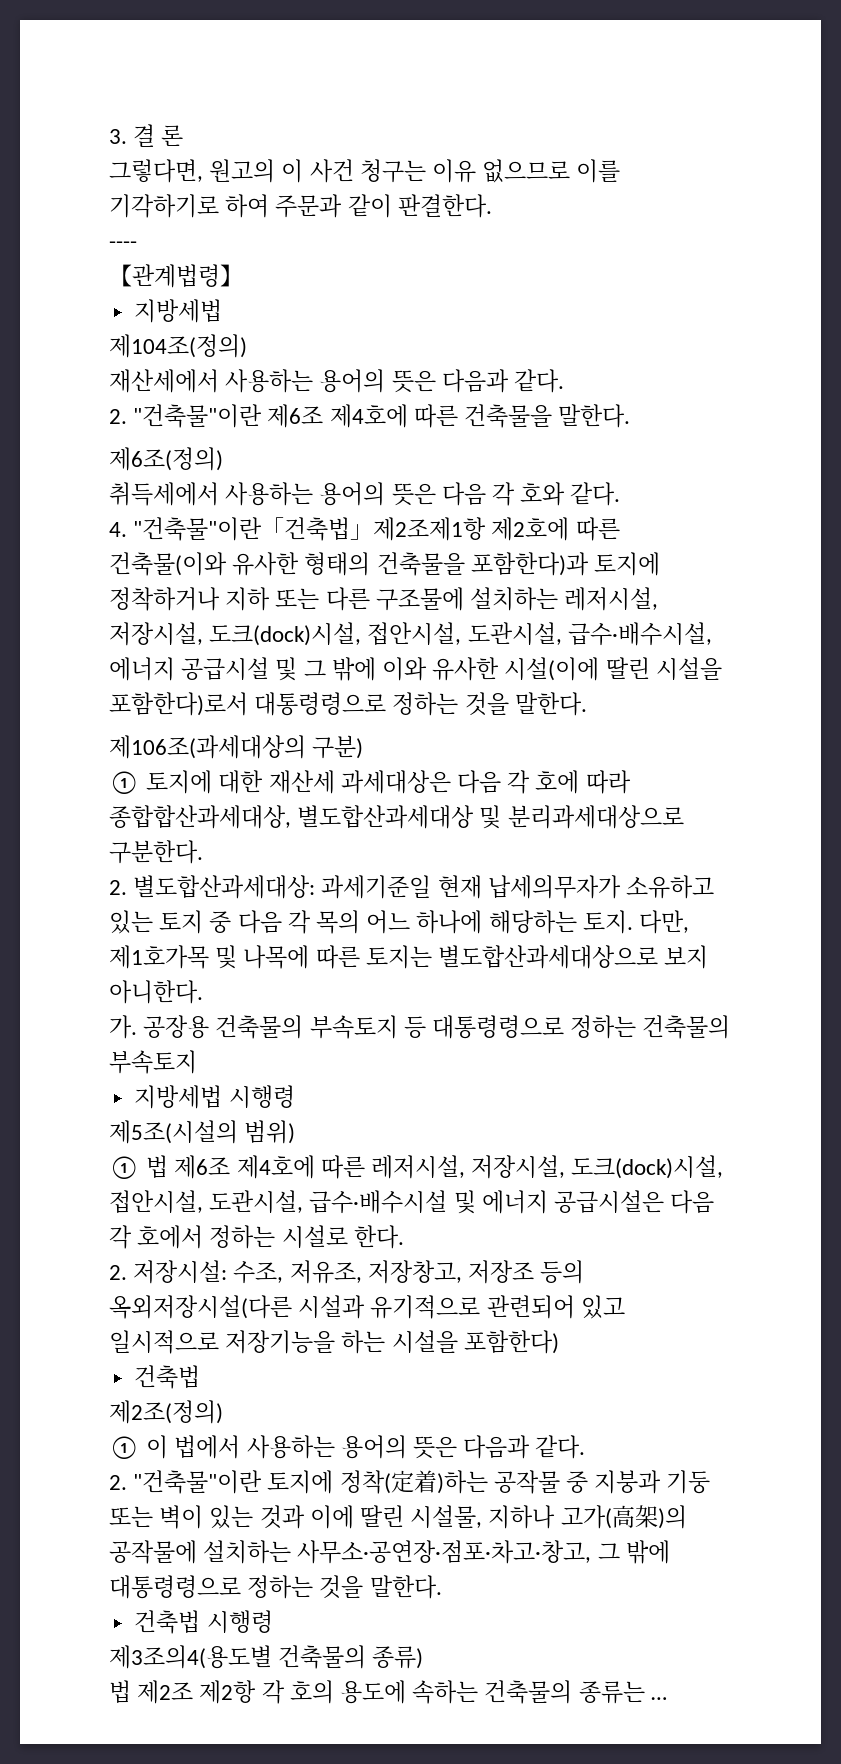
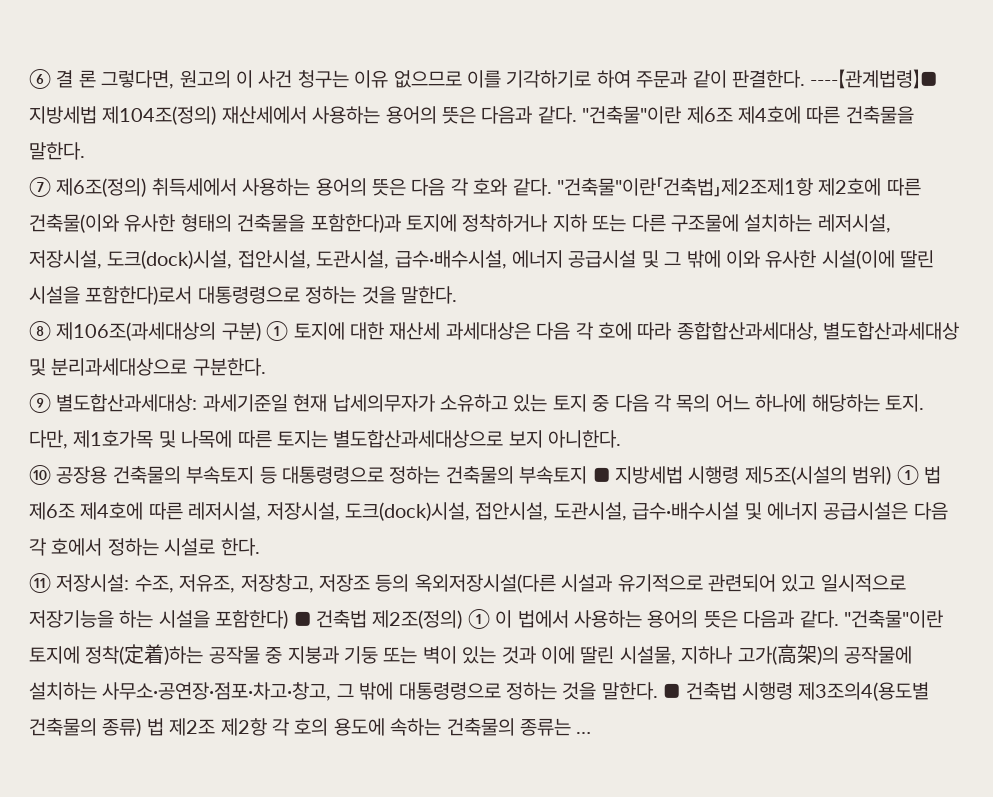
- 3. 결 론
- 그렇다면, 원고의 이 사건 청구는 이유 없으므로 이를 기각하기로 하여 주문과 같이 판결한다.
- ----
- 【관계법령】
- 지방세법
- 제104조(정의)
- 재산세에서 사용하는 용어의 뜻은 다음과 같다.
- 2. "건축물"이란 제6조 제4호에 따른 건축물을 말한다.
+ ⑥ 결 론 그렇다면, 원고의 이 사건 청구는 이유 없으므로 이를 기각하기로 하여 주문과 같이 판결한다. ----【관계법령】■ 지방세법 제104조(정의) 재산세에서 사용하는 용어의 뜻은 다음과 같다. "건축물"이란 제6조 제4호에 따른 건축물을 말한다.
- 제6조(정의)
- 취득세에서 사용하는 용어의 뜻은 다음 각 호와 같다.
- 4. "건축물"이란「건축법」제2조제1항 제2호에 따른 건축물(이와 유사한 형태의 건축물을 포함한다)과 토지에 정착하거나 지하 또는 다른 구조물에 설치하는 레저시설, 저장시설, 도크(dock)시설, 접안시설, 도관시설, 급수·배수시설, 에너지 공급시설 및 그 밖에 이와 유사한 시설(이에 딸린 시설을 포함한다)로서 대통령령으로 정하는 것을 말한다.
+ ⑦ 제6조(정의) 취득세에서 사용하는 용어의 뜻은 다음 각 호와 같다. "건축물"이란「건축법」제2조제1항 제2호에 따른 건축물(이와 유사한 형태의 건축물을 포함한다)과 토지에 정착하거나 지하 또는 다른 구조물에 설치하는 레저시설, 저장시설, 도크(dock)시설, 접안시설, 도관시설, 급수·배수시설, 에너지 공급시설 및 그 밖에 이와 유사한 시설(이에 딸린 시설을 포함한다)로서 대통령령으로 정하는 것을 말한다.
- 제106조(과세대상의 구분)
- ① 토지에 대한 재산세 과세대상은 다음 각 호에 따라 종합합산과세대상, 별도합산과세대상 및 분리과세대상으로 구분한다.
+ ⑧ 제106조(과세대상의 구분) ① 토지에 대한 재산세 과세대상은 다음 각 호에 따라 종합합산과세대상, 별도합산과세대상 및 분리과세대상으로 구분한다.
- 2. 별도합산과세대상: 과세기준일 현재 납세의무자가 소유하고 있는 토지 중 다음 각 목의 어느 하나에 해당하는 토지.
+ ⑨ 별도합산과세대상: 과세기준일 현재 납세의무자가 소유하고 있는 토지 중 다음 각 목의 어느 하나에 해당하는 토지.
- 가. 공장용 건축물의 부속토지 등 대통령령으로 정하는 건축물의 부속토지
- 지방세법 시행령
- 제5조(시설의 범위)
- ① 법 제6조 제4호에 따른 레저시설, 저장시설, 도크(dock)시설, 접안시설, 도관시설, 급수·배수시설 및 에너지 공급시설은 다음 각 호에서 정하는 시설로 한다.
+ ⑩ 공장용 건축물의 부속토지 등 대통령령으로 정하는 건축물의 부속토지 ■ 지방세법 시행령 제5조(시설의 범위) ① 법 제6조 제4호에 따른 레저시설, 저장시설, 도크(dock)시설, 접안시설, 도관시설, 급수·배수시설 및 에너지 공급시설은 다음 각 호에서 정하는 시설로 한다.
- 2. 저장시설:
+ ⑪ 저장시설:
- 수조, 저유조, 저장창고, 저장조 등의 옥외저장시설(다른 시설과 유기적으로 관련되어 있고 일시적으로 저장기능을 하는 시설을 포함한다)
- 건축법
- 제2조(정의)
- ① 이 법에서 사용하는 용어의 뜻은 다음과 같다.
- 2. "건축물"이란 토지에 정착(定着)하는 공작물 중 지붕과 기둥 또는 벽이 있는 것과 이에 딸린 시설물, 지하나 고가(高架)의 공작물에 설치하는 사무소·공연장·점포·차고·창고, 그 밖에 대통령령으로 정하는 것을 말한다.
- 건축법 시행령
- 제3조의4(용도별 건축물의 종류)
- 법 제2조 제2항 각 호의 용도에 속하는 건축물의 종류는 …
+ 수조, 저유조, 저장창고, 저장조 등의 옥외저장시설(다른 시설과 유기적으로 관련되어 있고 일시적으로 저장기능을 하는 시설을 포함한다) ■ 건축법 제2조(정의) ① 이 법에서 사용하는 용어의 뜻은 다음과 같다. "건축물"이란 토지에 정착(定着)하는 공작물 중 지붕과 기둥 또는 벽이 있는 것과 이에 딸린 시설물, 지하나 고가(高架)의 공작물에 설치하는 사무소·공연장·점포·차고·창고, 그 밖에 대통령령으로 정하는 것을 말한다. ■ 건축법 시행령 제3조의4(용도별 건축물의 종류) 법 제2조 제2항 각 호의 용도에 속하는 건축물의 종류는 …

